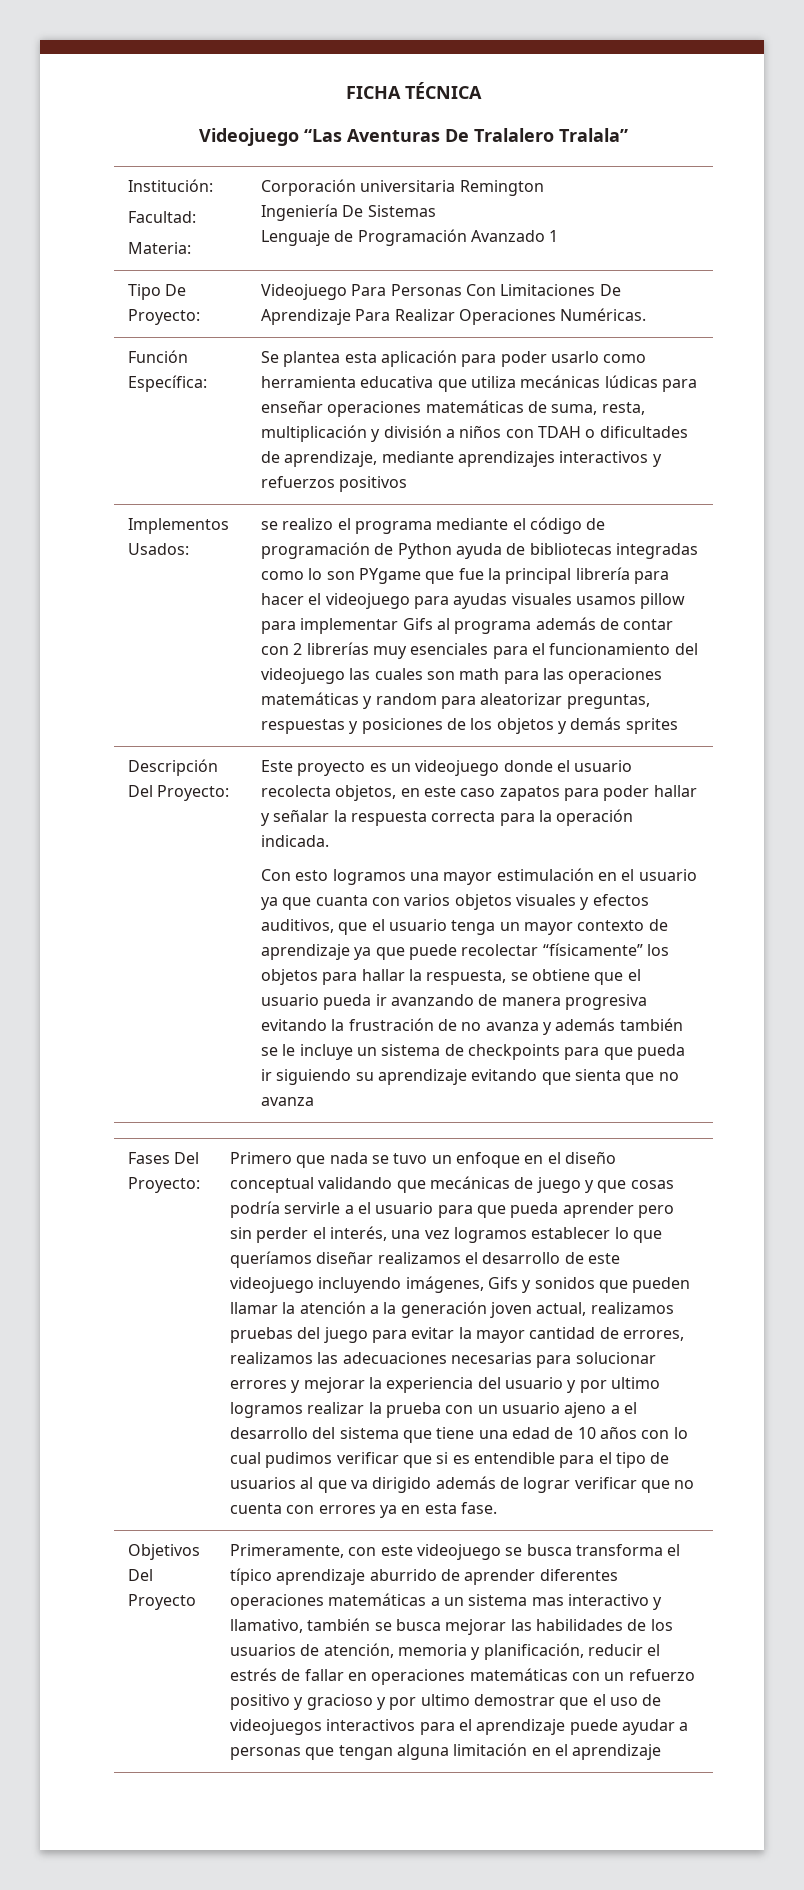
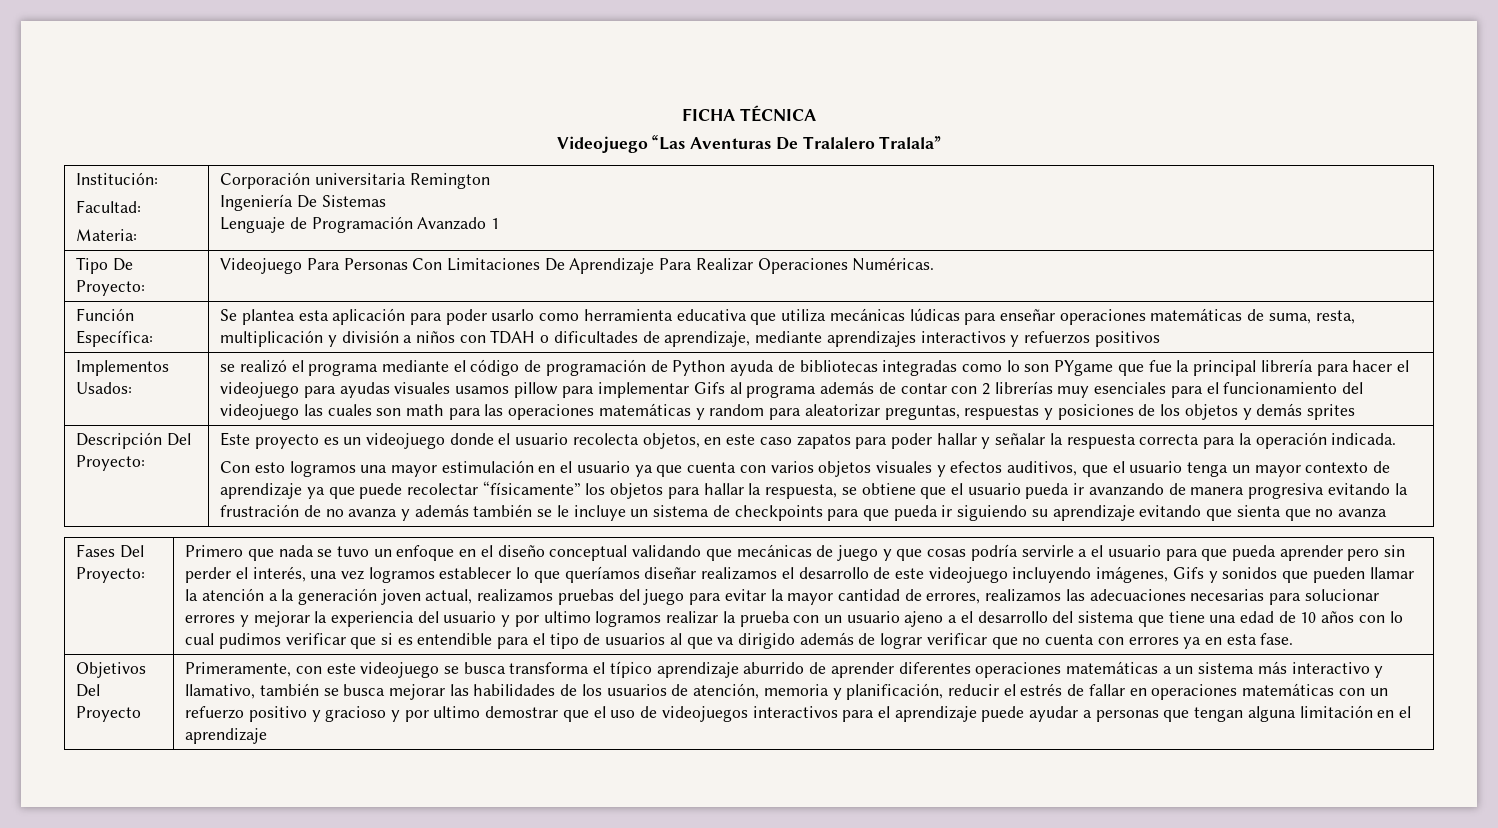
- se realizo el programa mediante el código de programación de Python ayuda de bibliotecas integradas como lo son PYgame que fue la principal librería para hacer el videojuego para ayudas visuales usamos pillow para implementar Gifs al programa además de contar con 2 librerías muy esenciales para el funcionamiento del videojuego las cuales son math para las operaciones matemáticas y random para aleatorizar preguntas, respuestas y posiciones de los objetos y demás sprites
+ se realizó el programa mediante el código de programación de Python ayuda de bibliotecas integradas como lo son PYgame que fue la principal librería para hacer el videojuego para ayudas visuales usamos pillow para implementar Gifs al programa además de contar con 2 librerías muy esenciales para el funcionamiento del videojuego las cuales son math para las operaciones matemáticas y random para aleatorizar preguntas, respuestas y posiciones de los objetos y demás sprites
- Con esto logramos una mayor estimulación en el usuario ya que cuanta con varios objetos visuales y efectos auditivos, que el usuario tenga un mayor contexto de aprendizaje ya que puede recolectar “físicamente” los objetos para hallar la respuesta, se obtiene que el usuario pueda ir avanzando de manera progresiva evitando la frustración de no avanza y además también se le incluye un sistema de checkpoints para que pueda ir siguiendo su aprendizaje evitando que sienta que no avanza
+ Con esto logramos una mayor estimulación en el usuario ya que cuenta con varios objetos visuales y efectos auditivos, que el usuario tenga un mayor contexto de aprendizaje ya que puede recolectar “físicamente” los objetos para hallar la respuesta, se obtiene que el usuario pueda ir avanzando de manera progresiva evitando la frustración de no avanza y además también se le incluye un sistema de checkpoints para que pueda ir siguiendo su aprendizaje evitando que sienta que no avanza
- Primeramente, con este videojuego se busca transforma el típico aprendizaje aburrido de aprender diferentes operaciones matemáticas a un sistema mas interactivo y llamativo, también se busca mejorar las habilidades de los usuarios de atención, memoria y planificación, reducir el estrés de fallar en operaciones matemáticas con un refuerzo positivo y gracioso y por ultimo demostrar que el uso de videojuegos interactivos para el aprendizaje puede ayudar a personas que tengan alguna limitación en el aprendizaje
+ Primeramente, con este videojuego se busca transforma el típico aprendizaje aburrido de aprender diferentes operaciones matemáticas a un sistema más interactivo y llamativo, también se busca mejorar las habilidades de los usuarios de atención, memoria y planificación, reducir el estrés de fallar en operaciones matemáticas con un refuerzo positivo y gracioso y por ultimo demostrar que el uso de videojuegos interactivos para el aprendizaje puede ayudar a personas que tengan alguna limitación en el aprendizaje

